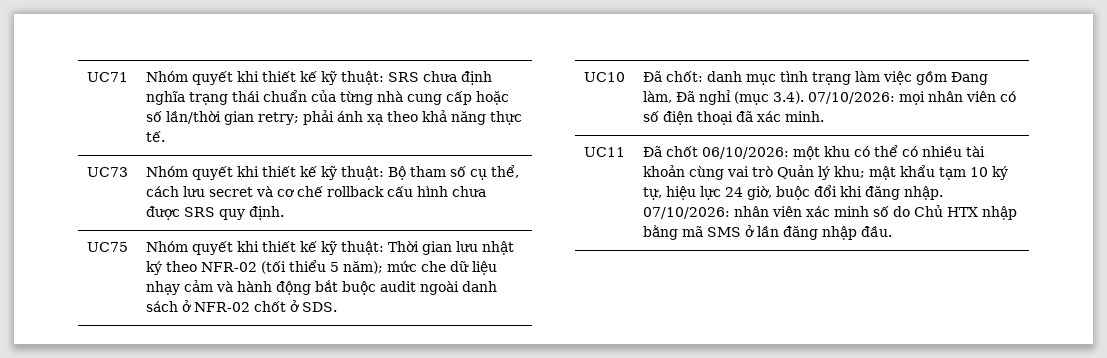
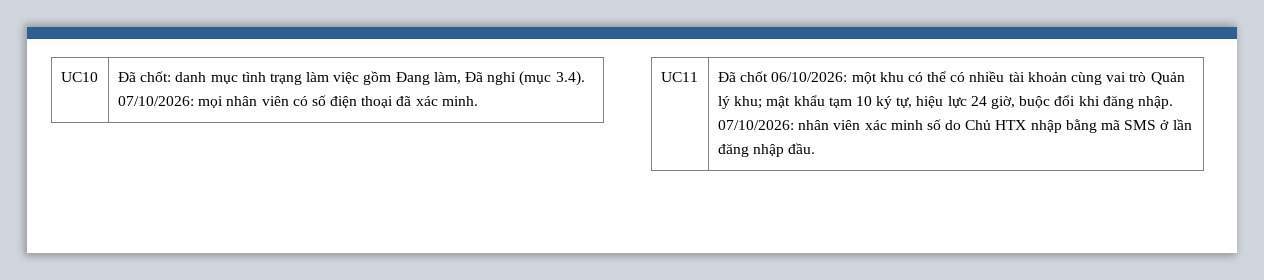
- UC71 | Nhóm quyết khi thiết kế kỹ thuật: SRS chưa định nghĩa trạng thái chuẩn của từng nhà cung cấp hoặc số lần/thời gian retry; phải ánh xạ theo khả năng thực tế.
- UC73 | Nhóm quyết khi thiết kế kỹ thuật: Bộ tham số cụ thể, cách lưu secret và cơ chế rollback cấu hình chưa được SRS quy định.
- UC75 | Nhóm quyết khi thiết kế kỹ thuật: Thời gian lưu nhật ký theo NFR-02 (tối thiểu 5 năm); mức che dữ liệu nhạy cảm và hành động bắt buộc audit ngoài danh sách ở NFR-02 chốt ở SDS.

